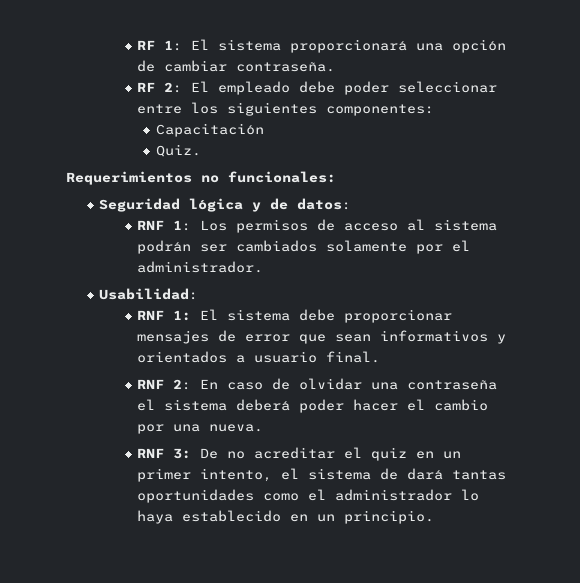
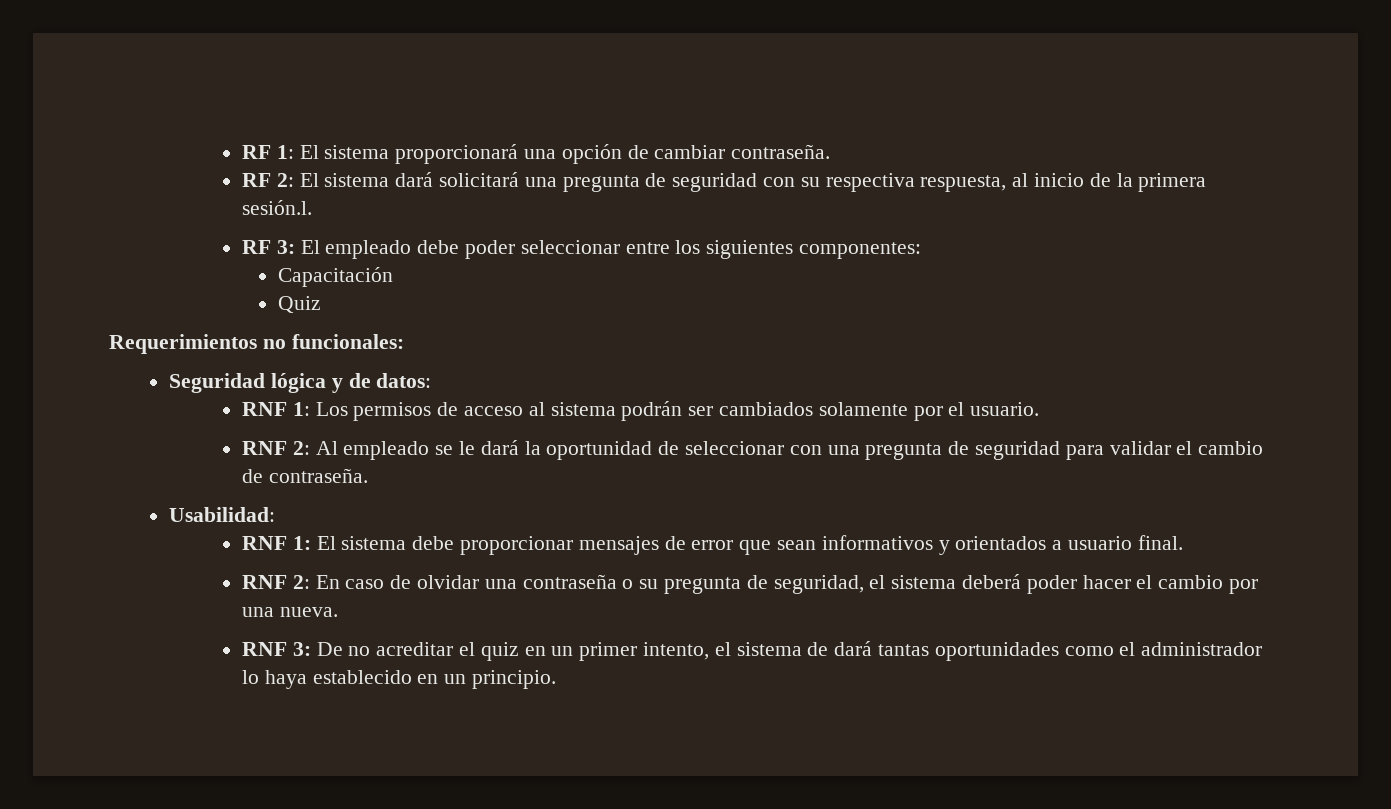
- RF 2: El empleado debe poder seleccionar entre los siguientes componentes:
+ RF 2: El sistema dará solicitará una pregunta de seguridad con su respectiva respuesta, al inicio de la primera sesión.l.
+ RF 3: El empleado debe poder seleccionar entre los siguientes componentes:
- Quiz.
+ Quiz
- RNF 1: Los permisos de acceso al sistema podrán ser cambiados solamente por el administrador.
+ RNF 1: Los permisos de acceso al sistema podrán ser cambiados solamente por el usuario.
+ RNF 2: Al empleado se le dará la oportunidad de seleccionar con una pregunta de seguridad para validar el cambio de contraseña.
- RNF 2: En caso de olvidar una contraseña el sistema deberá poder hacer el cambio por una nueva.
+ RNF 2: En caso de olvidar una contraseña o su pregunta de seguridad, el sistema deberá poder hacer el cambio por una nueva.

